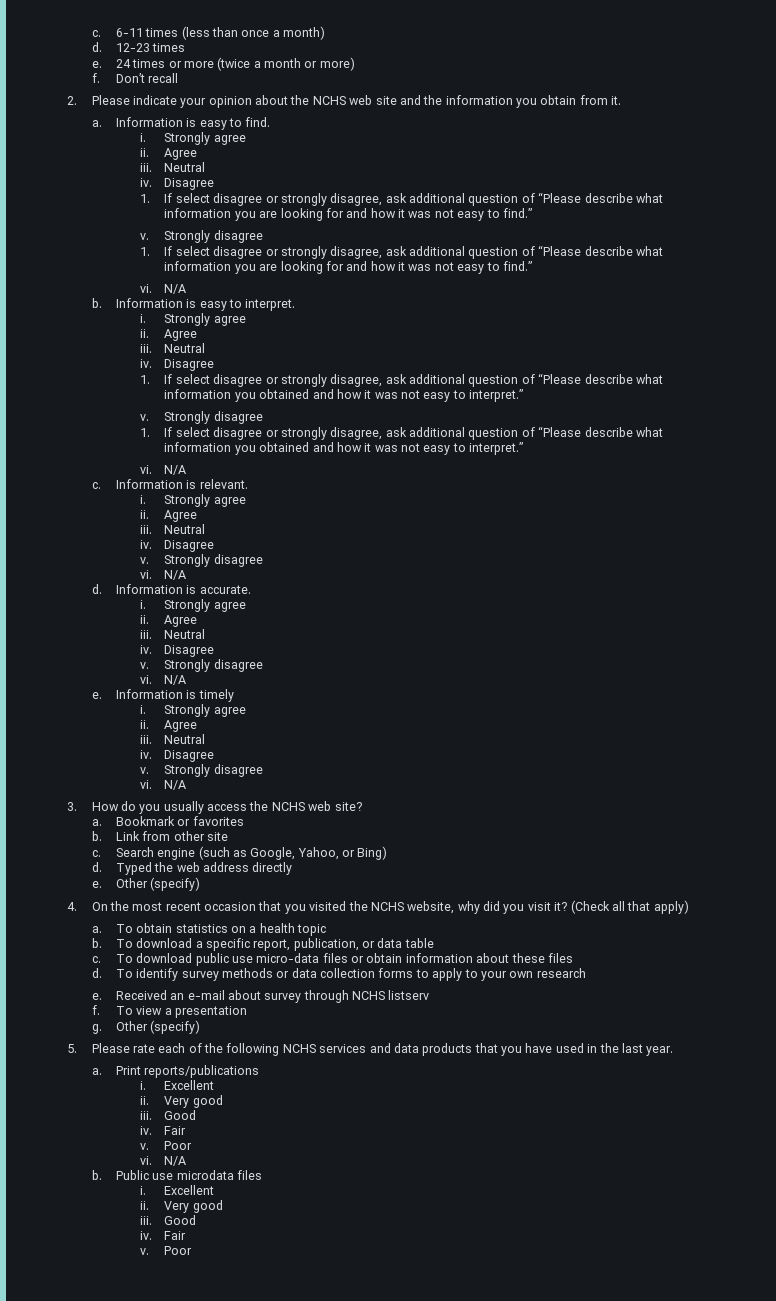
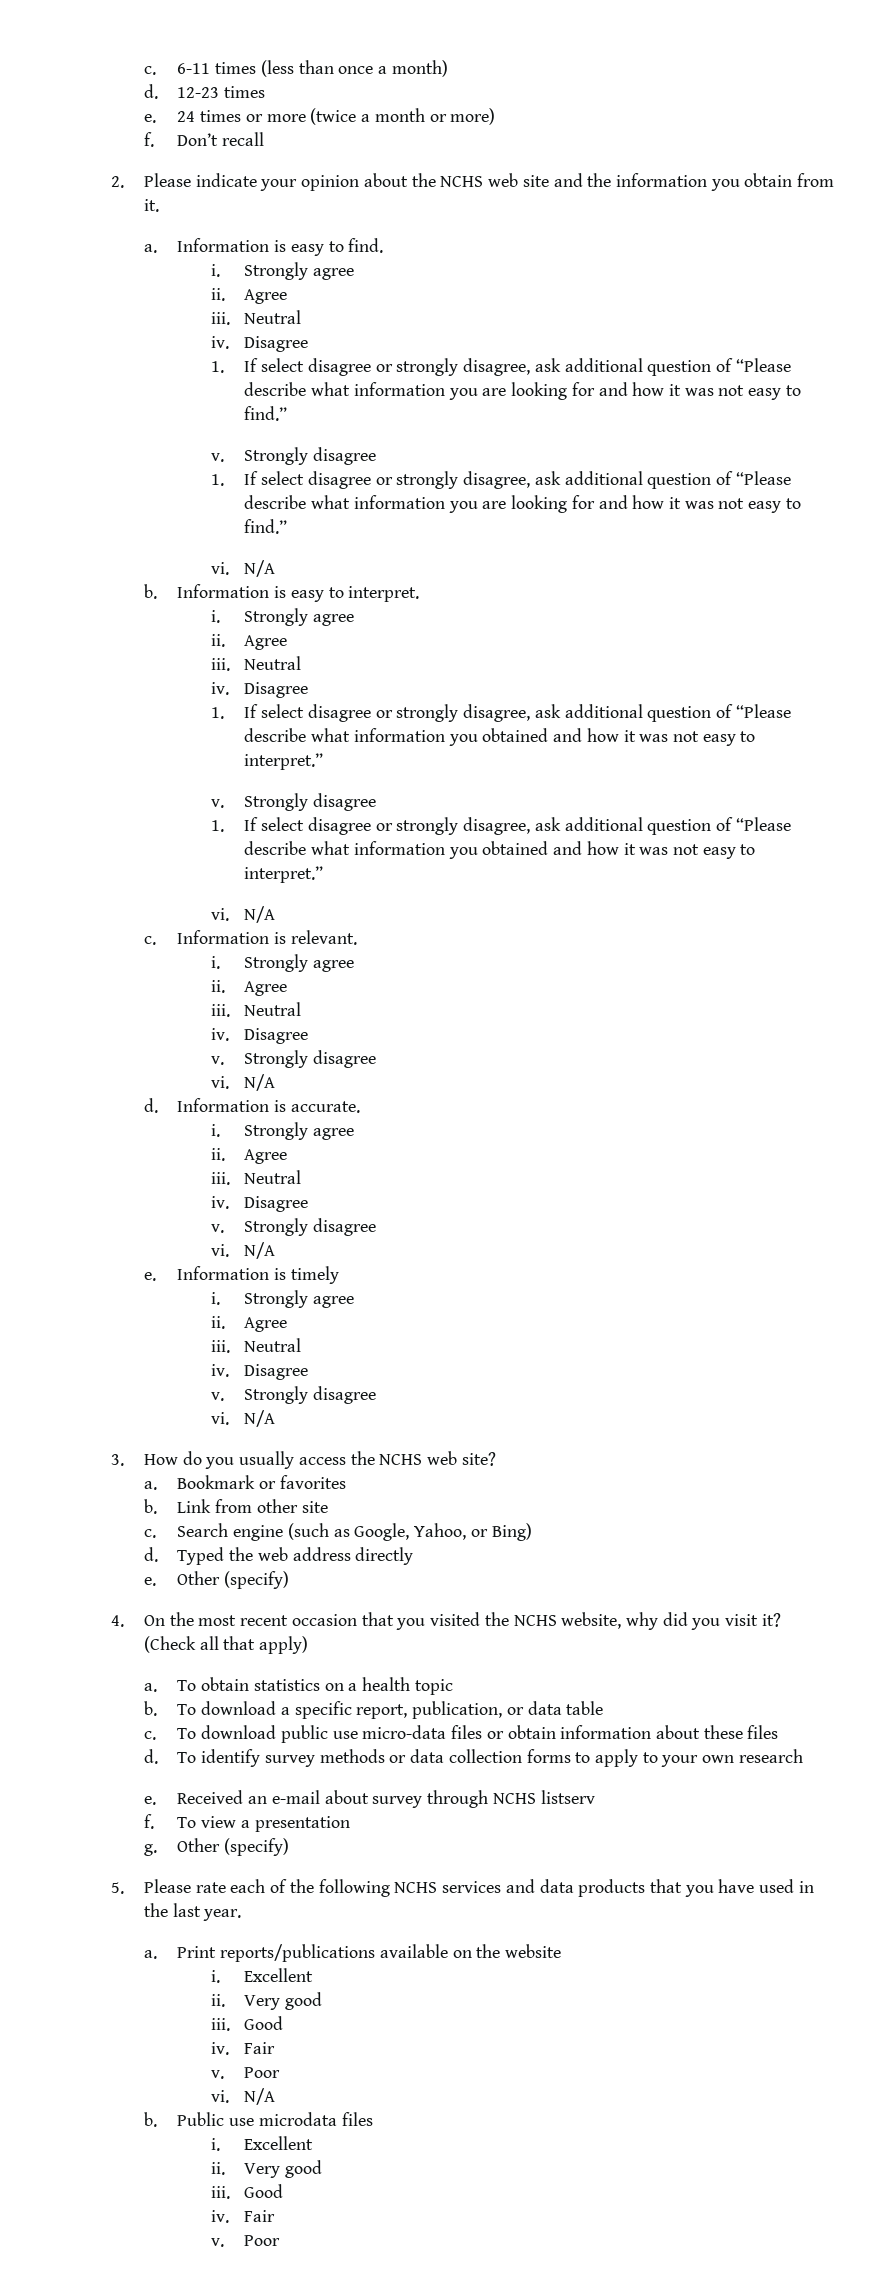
- Print reports/publications
+ Print reports/publications available on the website

